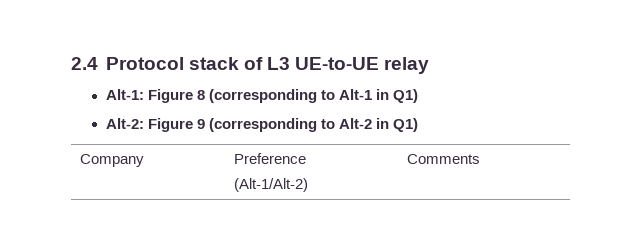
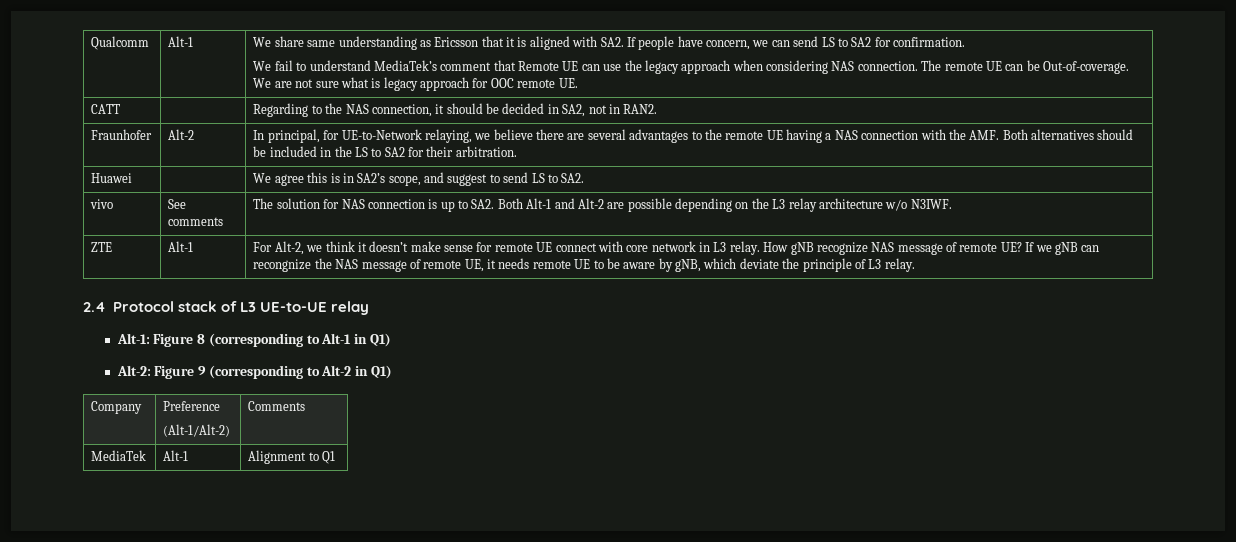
+ Qualcomm | Alt-1 | We share same understanding as Ericsson that it is aligned with SA2. If people have concern, we can send LS to SA2 for confirmation.
+ We fail to understand MediaTek’s comment that Remote UE can use the legacy approach when considering NAS connection. The remote UE can be Out-of-coverage. We are not sure what is legacy approach for OOC remote UE.
+ CATT | | Regarding to the NAS connection, it should be decided in SA2, not in RAN2.
+ Fraunhofer | Alt-2 | In principal, for UE-to-Network relaying, we believe there are several advantages to the remote UE having a NAS connection with the AMF. Both alternatives should be included in the LS to SA2 for their arbitration.
+ Huawei | | We agree this is in SA2’s scope, and suggest to send LS to SA2.
+ vivo | See comments | The solution for NAS connection is up to SA2. Both Alt-1 and Alt-2 are possible depending on the L3 relay architecture w/o N3IWF.
+ ZTE | Alt-1 | For Alt-2, we think it doesn’t make sense for remote UE connect with core network in L3 relay. How gNB recognize NAS message of remote UE? If we gNB can recongnize the NAS message of remote UE, it needs remote UE to be aware by gNB, which deviate the principle of L3 relay.
+ MediaTek | Alt-1 | Alignment to Q1

